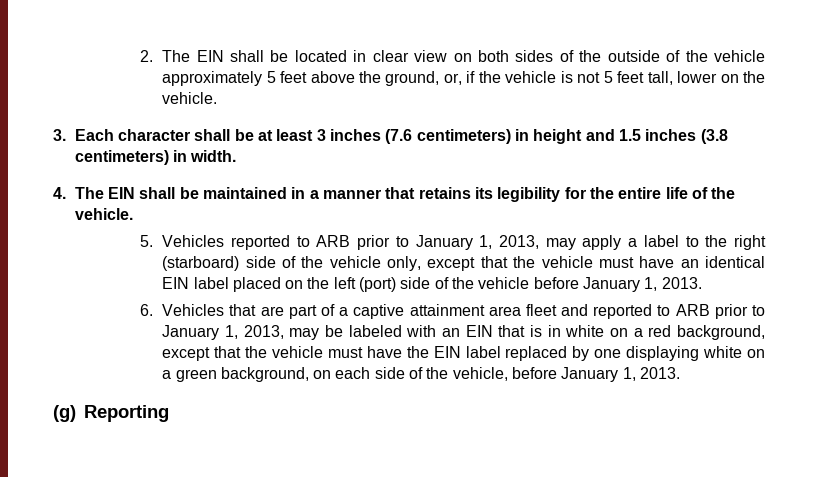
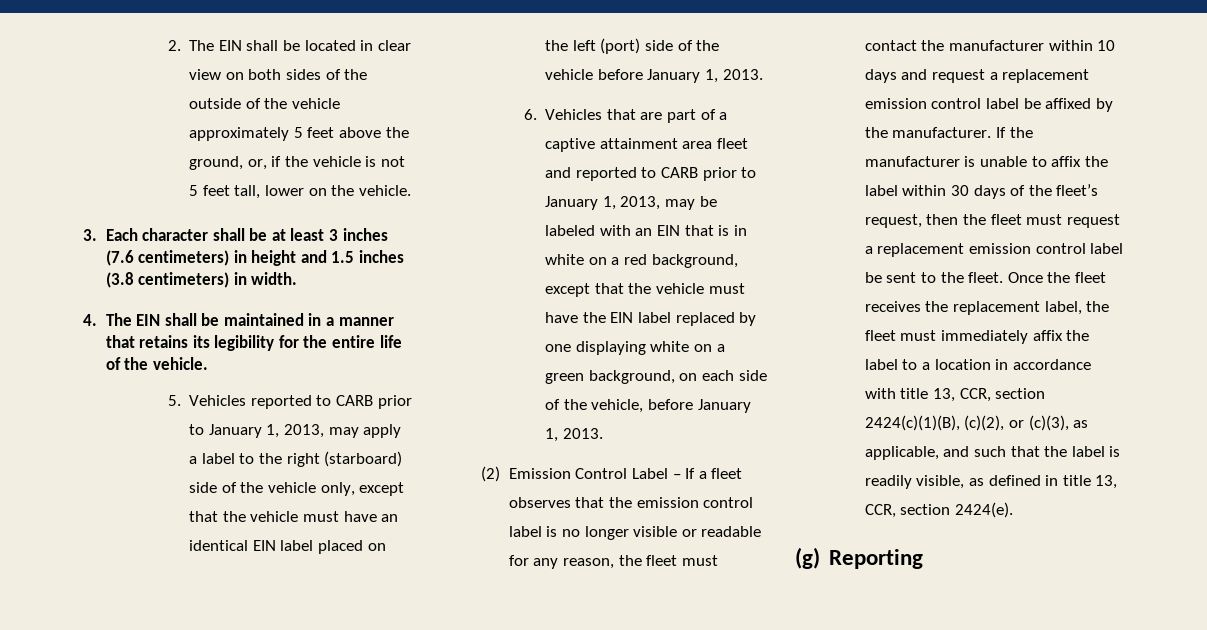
- 5. Vehicles reported to ARB prior to January 1, 2013, may apply a label to the right (starboard) side of the vehicle only, except that the vehicle must have an identical EIN label placed on the left (port) side of the vehicle before January 1, 2013.
+ 5. Vehicles reported to CARB prior to January 1, 2013, may apply a label to the right (starboard) side of the vehicle only, except that the vehicle must have an identical EIN label placed on the left (port) side of the vehicle before January 1, 2013.
- 6. Vehicles that are part of a captive attainment area fleet and reported to ARB prior to January 1, 2013, may be labeled with an EIN that is in white on a red background, except that the vehicle must have the EIN label replaced by one displaying white on a green background, on each side of the vehicle, before January 1, 2013.
+ 6. Vehicles that are part of a captive attainment area fleet and reported to CARB prior to January 1, 2013, may be labeled with an EIN that is in white on a red background, except that the vehicle must have the EIN label replaced by one displaying white on a green background, on each side of the vehicle, before January 1, 2013.
+ (2) Emission Control Label – If a fleet observes that the emission control label is no longer visible or readable for any reason, the fleet must contact the manufacturer within 10 days and request a replacement emission control label be affixed by the manufacturer. If the manufacturer is unable to affix the label within 30 days of the fleet’s request, then the fleet must request a replacement emission control label be sent to the fleet. Once the fleet receives the replacement label, the fleet must immediately affix the label to a location in accordance with title 13, CCR, section 2424(c)(1)(B), (c)(2), or (c)(3), as applicable, and such that the label is readily visible, as defined in title 13, CCR, section 2424(e).

